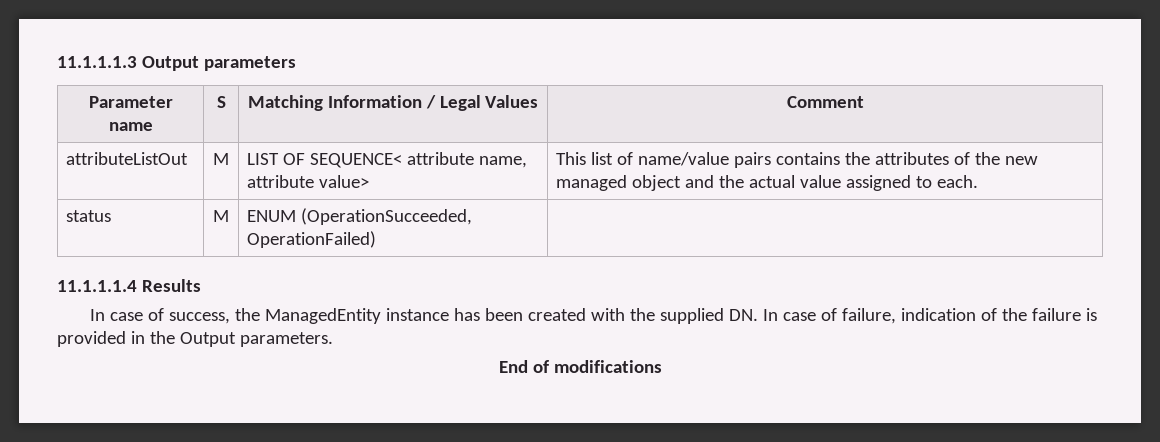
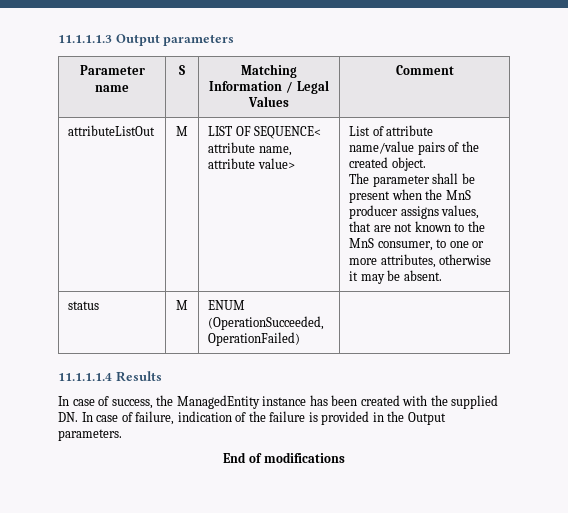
- This list of name/value pairs contains the attributes of the new managed object and the actual value assigned to each.
+ List of attribute name/value pairs of the created object.
+ The parameter shall be present when the MnS producer assigns values, that are not known to the MnS consumer, to one or more attributes, otherwise it may be absent.

